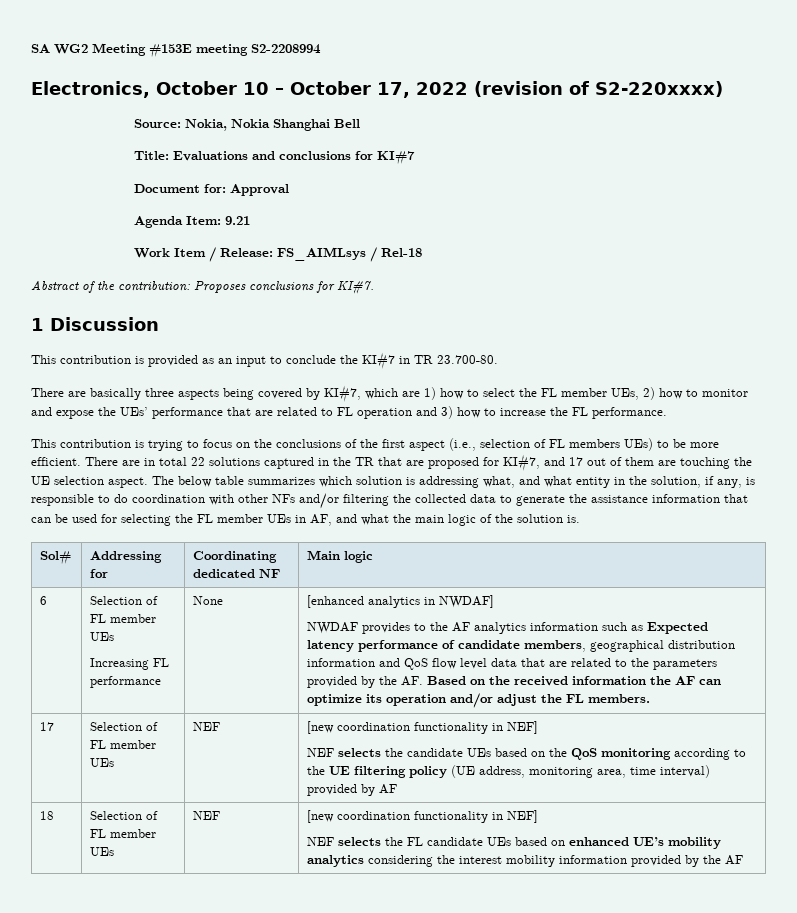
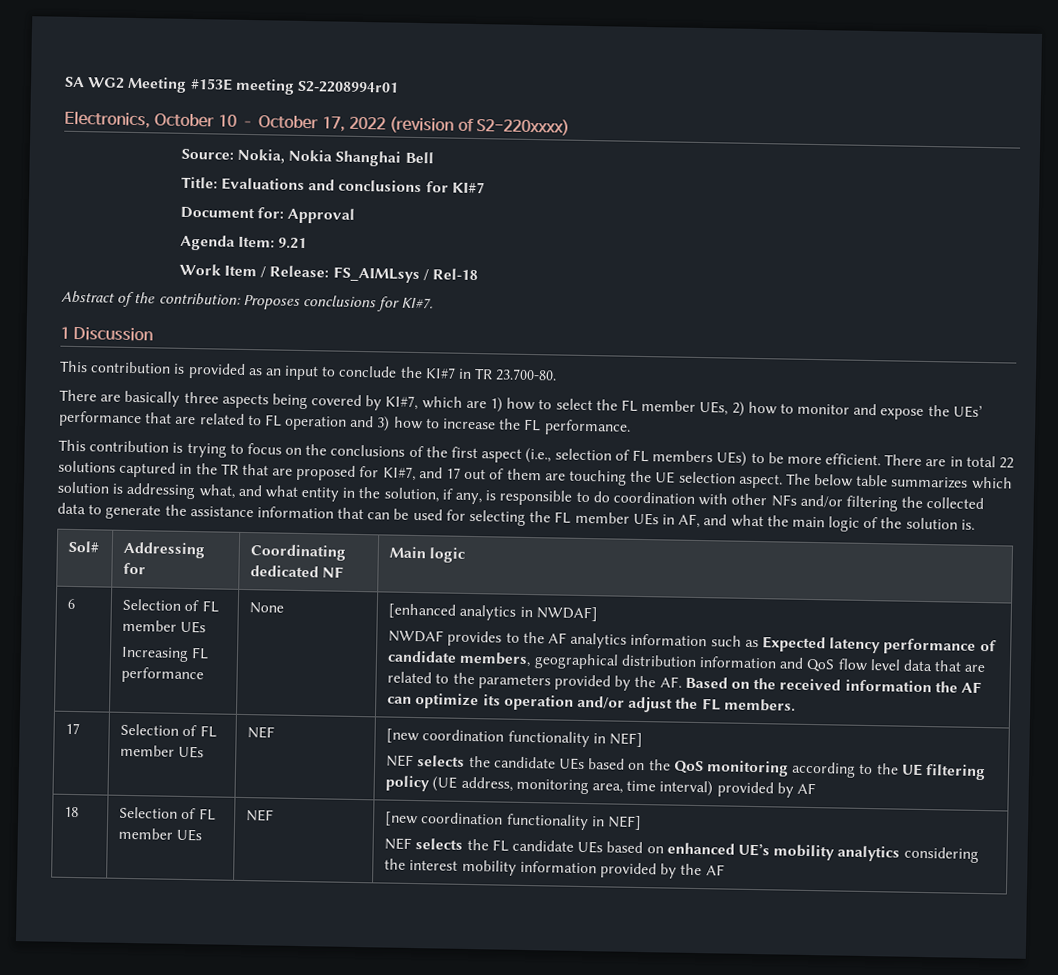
- SA WG2 Meeting #153E meeting S2-2208994
+ SA WG2 Meeting #153E meeting S2-2208994r01

